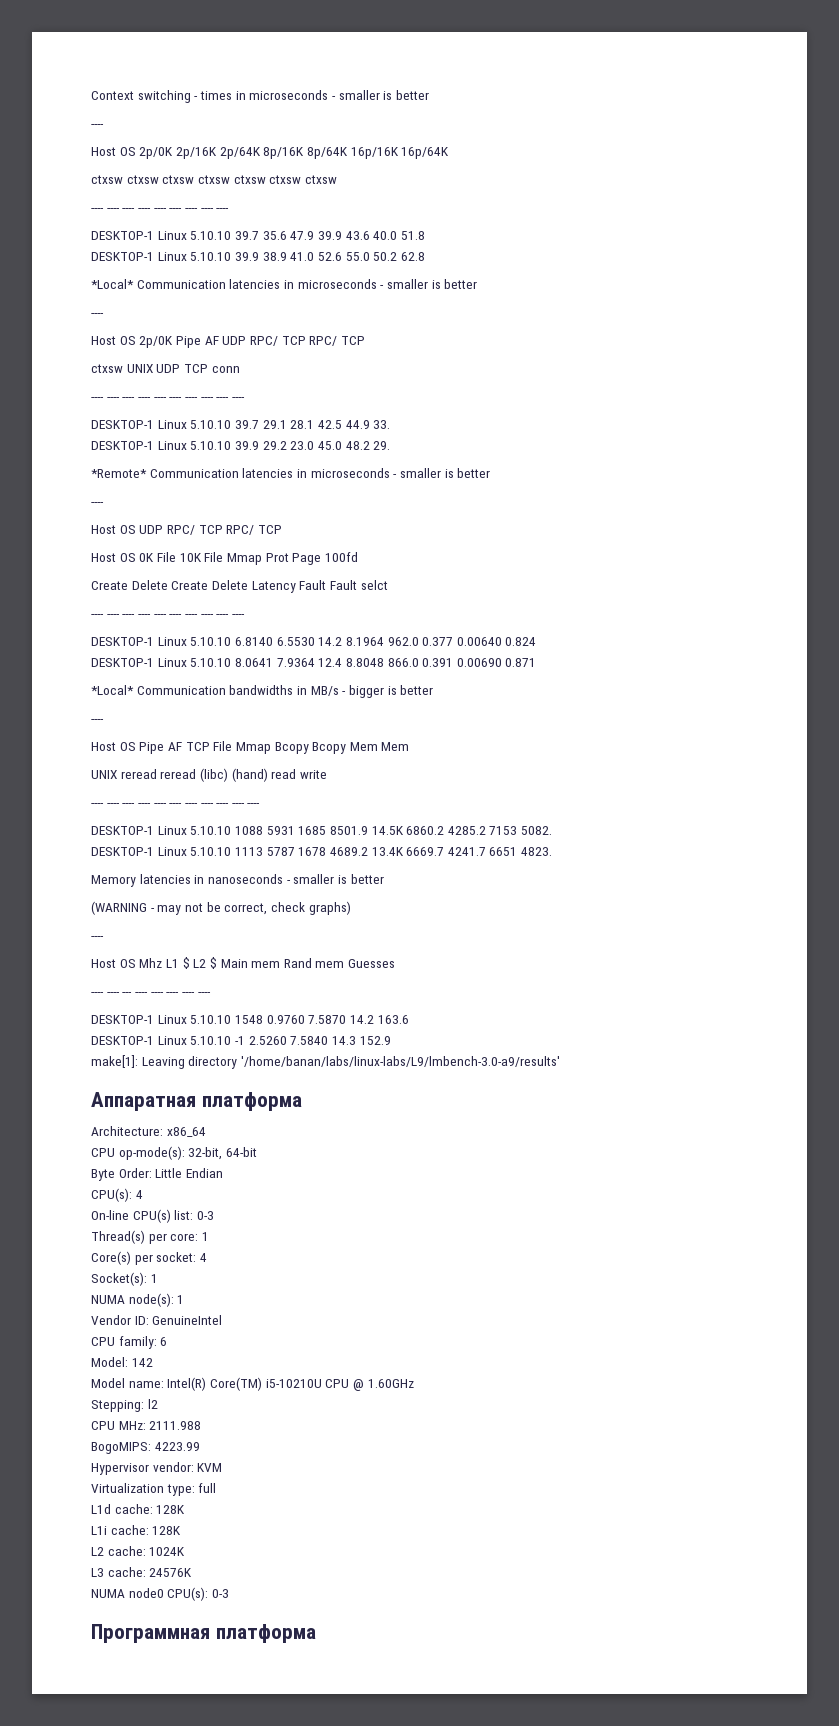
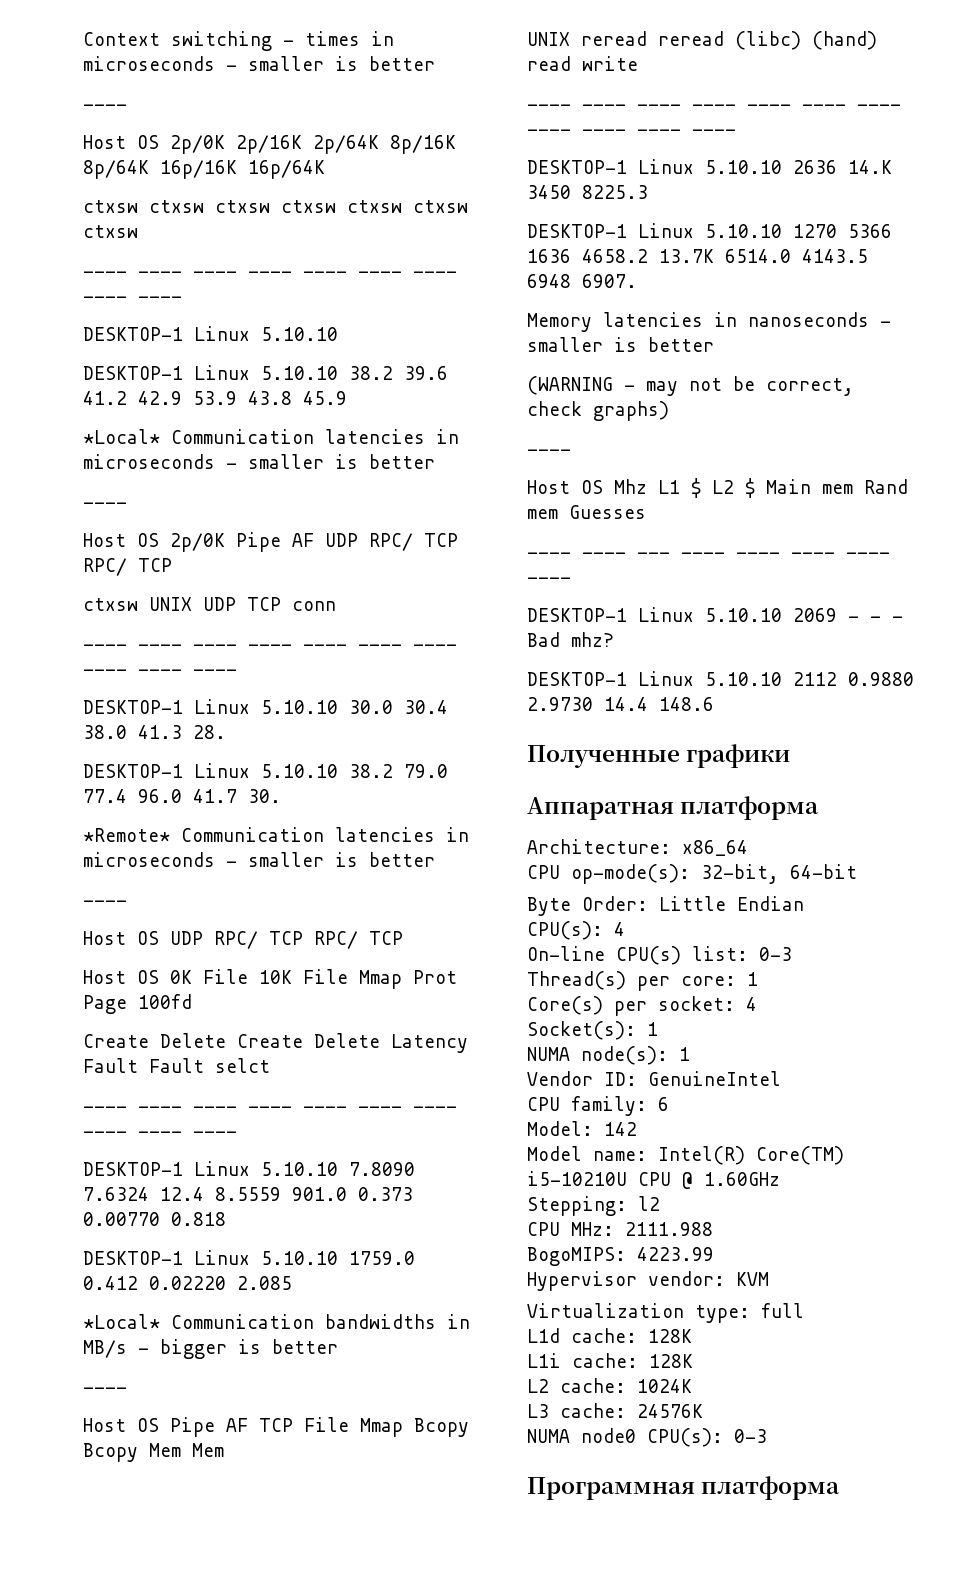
  ctxsw ctxsw ctxsw ctxsw ctxsw ctxsw ctxsw
  ---- ---- ---- ---- ---- ---- ---- ---- ----
- DESKTOP-1 Linux 5.10.10 39.7 35.6 47.9 39.9 43.6 40.0 51.8
- DESKTOP-1 Linux 5.10.10 39.9 38.9 41.0 52.6 55.0 50.2 62.8
+ DESKTOP-1 Linux 5.10.10
+ DESKTOP-1 Linux 5.10.10 38.2 39.6 41.2 42.9 53.9 43.8 45.9
- DESKTOP-1 Linux 5.10.10 39.7 29.1 28.1 42.5 44.9 33.
- DESKTOP-1 Linux 5.10.10 39.9 29.2 23.0 45.0 48.2 29.
+ DESKTOP-1 Linux 5.10.10 30.0 30.4 38.0 41.3 28.
+ DESKTOP-1 Linux 5.10.10 38.2 79.0 77.4 96.0 41.7 30.
- DESKTOP-1 Linux 5.10.10 6.8140 6.5530 14.2 8.1964 962.0 0.377 0.00640 0.824
- DESKTOP-1 Linux 5.10.10 8.0641 7.9364 12.4 8.8048 866.0 0.391 0.00690 0.871
+ DESKTOP-1 Linux 5.10.10 7.8090 7.6324 12.4 8.5559 901.0 0.373 0.00770 0.818
+ DESKTOP-1 Linux 5.10.10 1759.0 0.412 0.02220 2.085
- DESKTOP-1 Linux 5.10.10 1088 5931 1685 8501.9 14.5K 6860.2 4285.2 7153 5082.
- DESKTOP-1 Linux 5.10.10 1113 5787 1678 4689.2 13.4K 6669.7 4241.7 6651 4823.
+ DESKTOP-1 Linux 5.10.10 2636 14.K 3450 8225.3
+ DESKTOP-1 Linux 5.10.10 1270 5366 1636 4658.2 13.7K 6514.0 4143.5 6948 6907.
- DESKTOP-1 Linux 5.10.10 1548 0.9760 7.5870 14.2 163.6
- DESKTOP-1 Linux 5.10.10 -1 2.5260 7.5840 14.3 152.9
- make[1]: Leaving directory '/home/banan/labs/linux-labs/L9/lmbench-3.0-a9/results'
+ DESKTOP-1 Linux 5.10.10 2069 - - - Bad mhz?
+ DESKTOP-1 Linux 5.10.10 2112 0.9880 2.9730 14.4 148.6
+ Полученные графики

